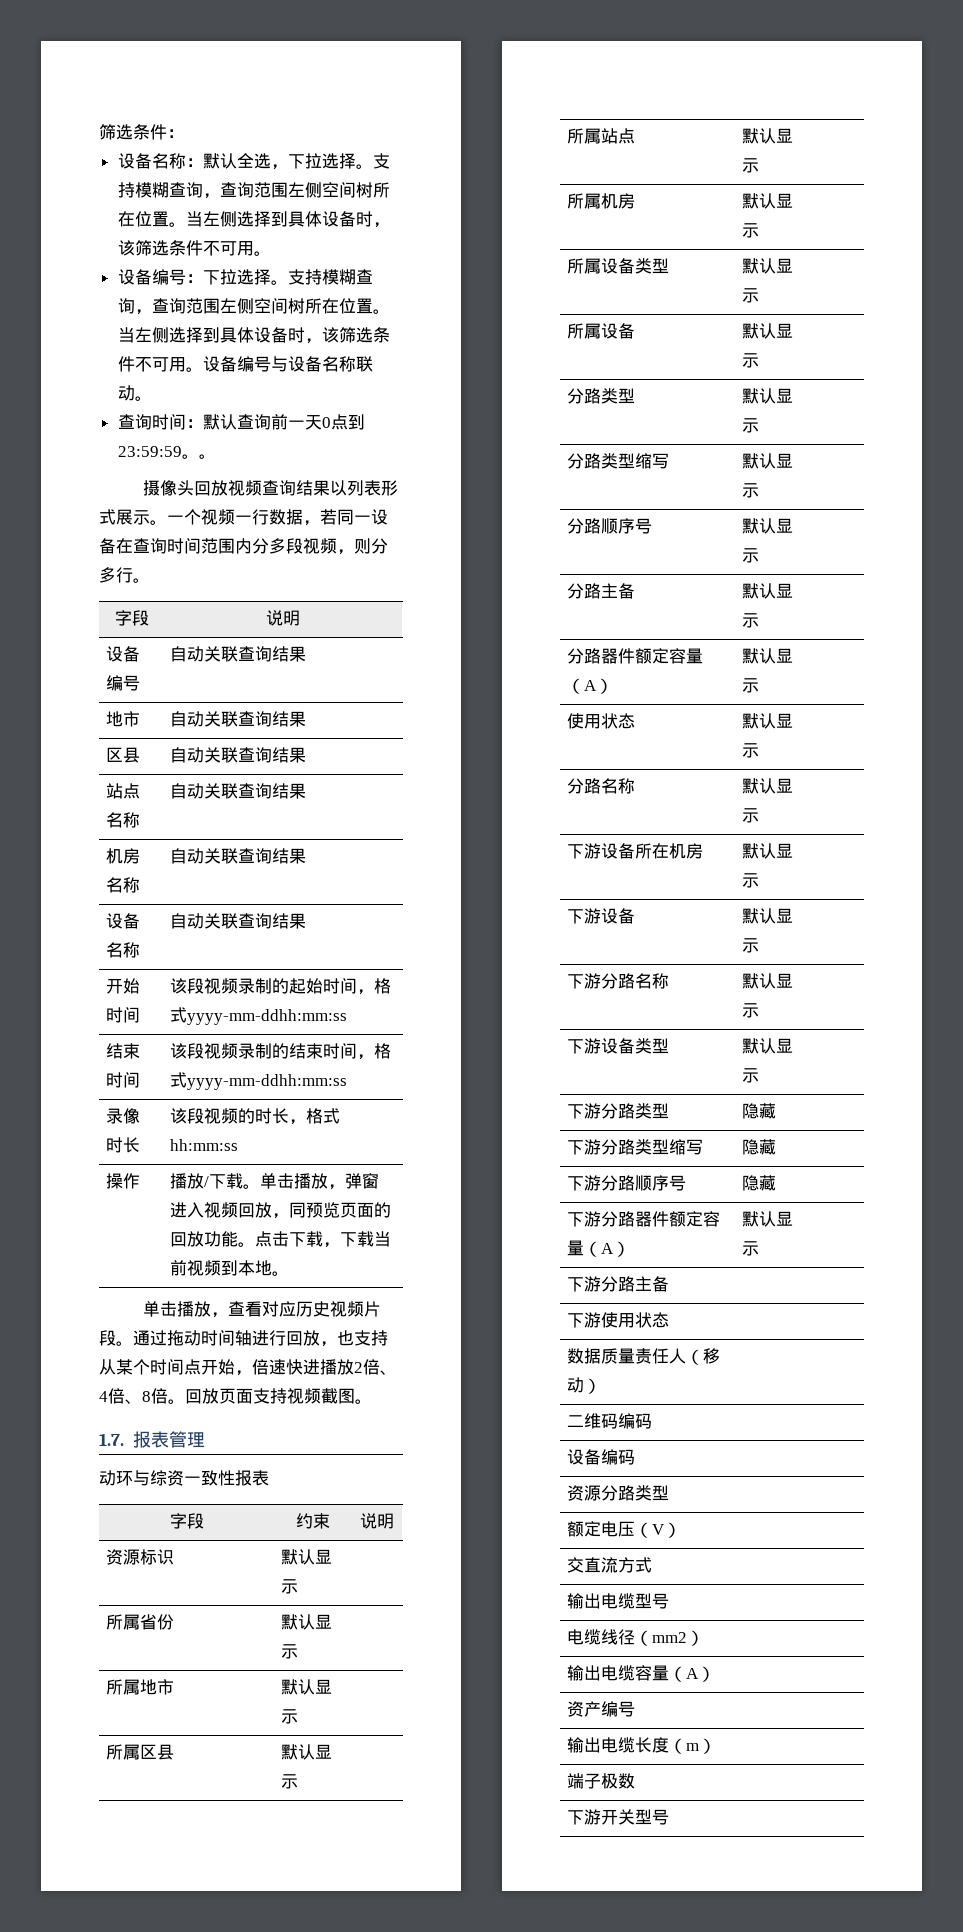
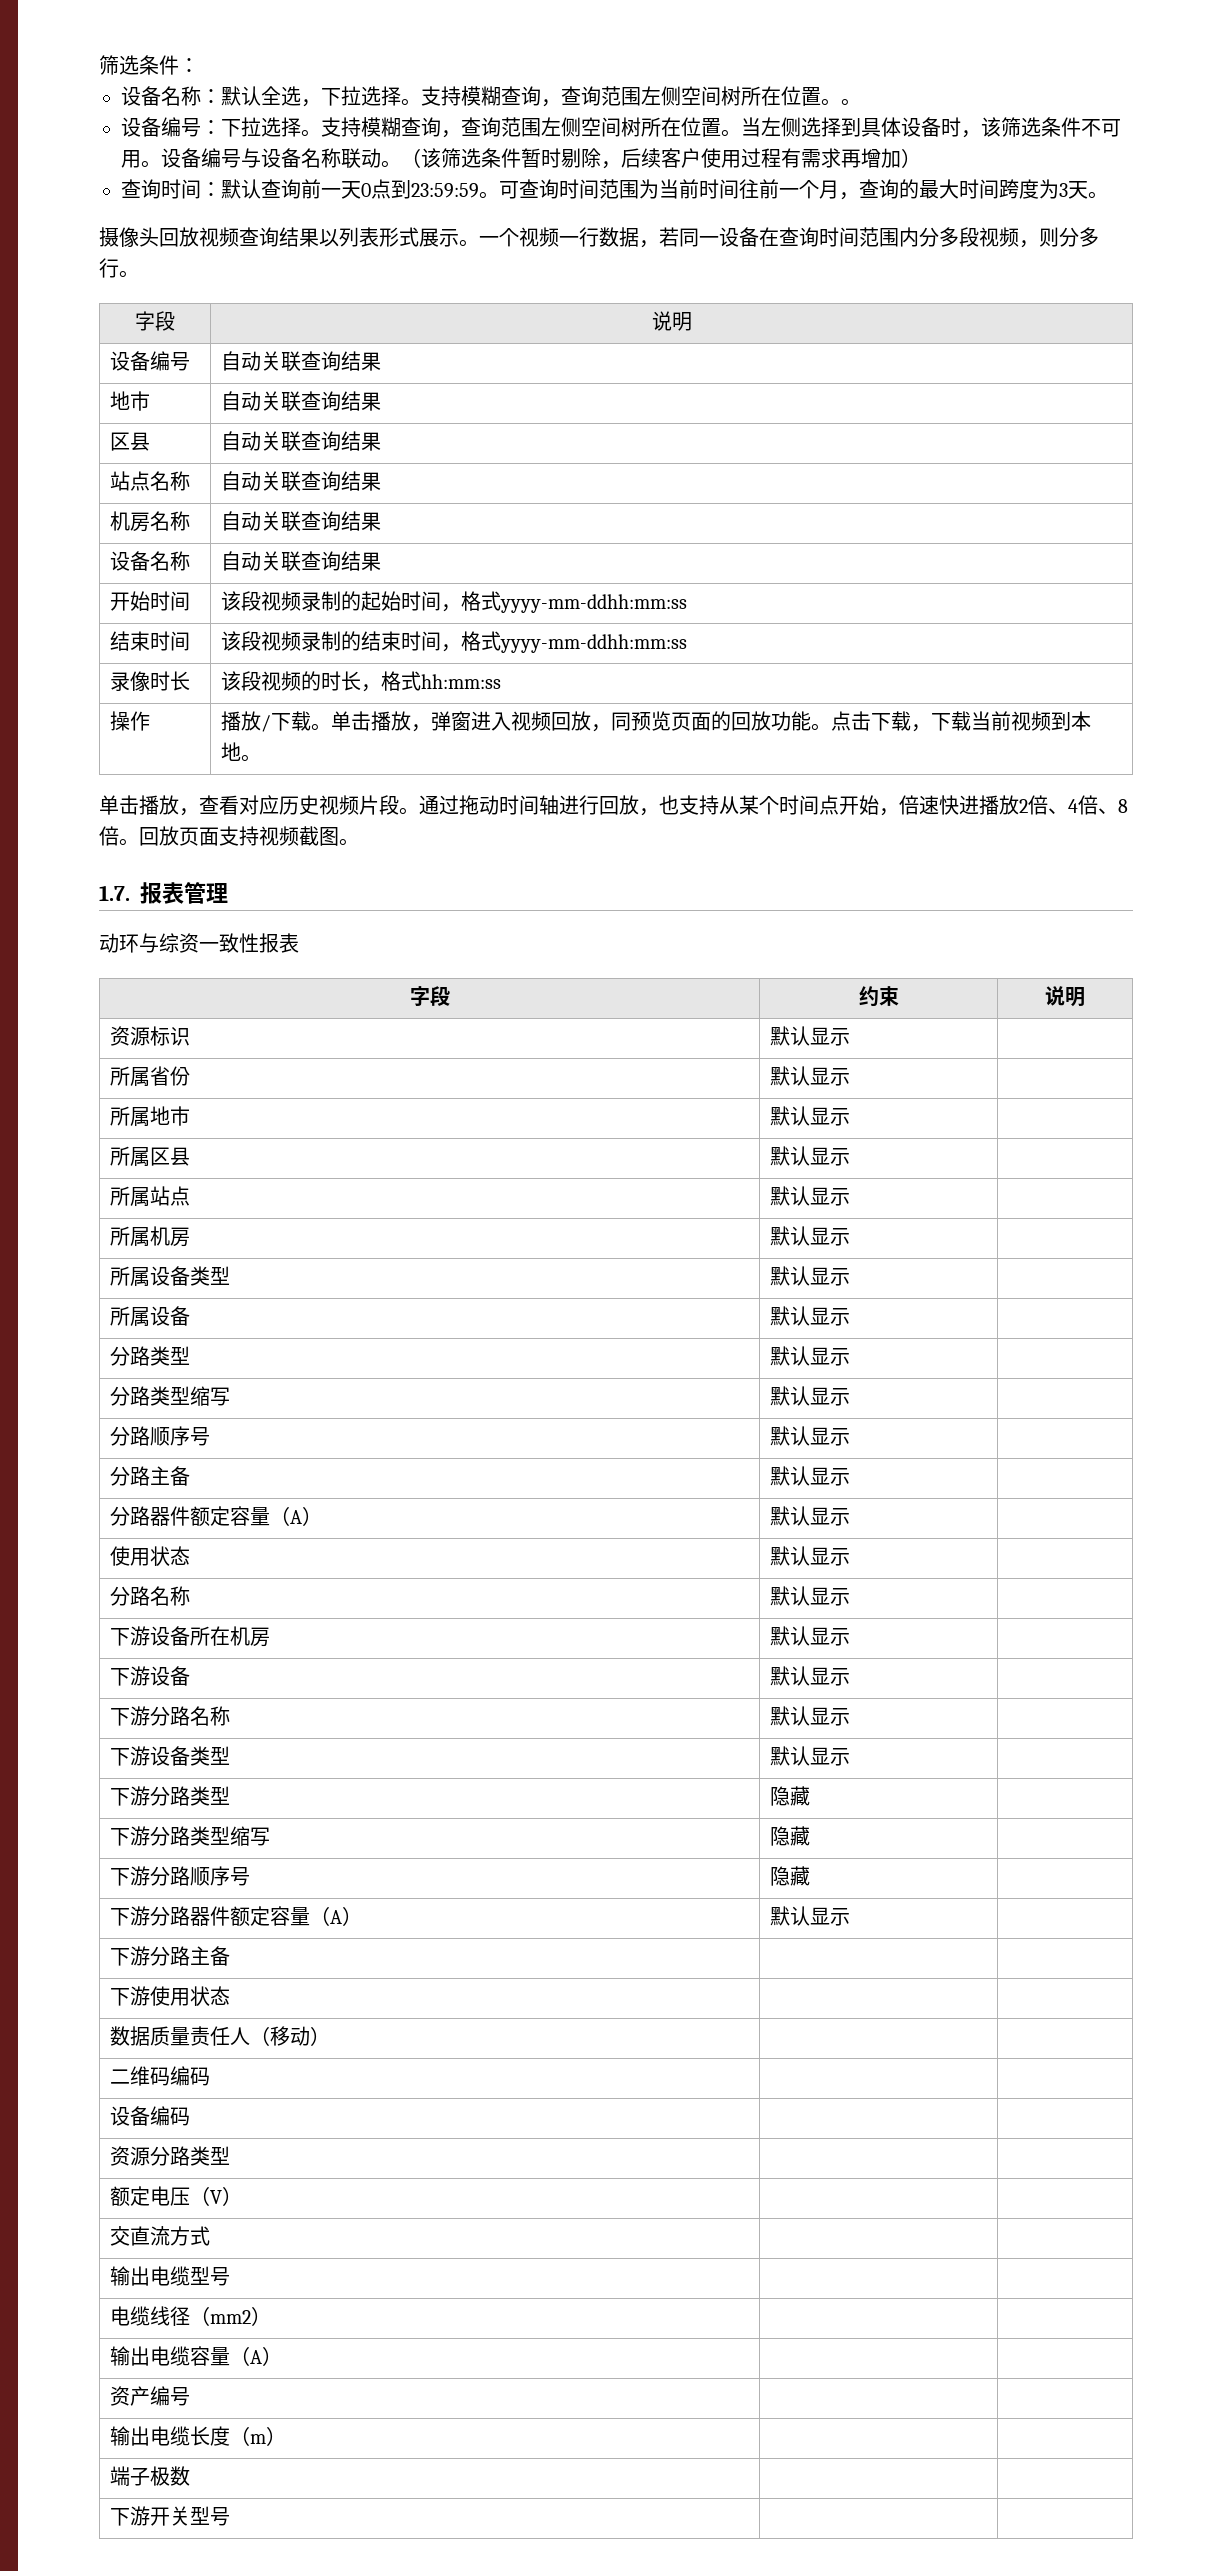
- 设备名称：默认全选，下拉选择。支持模糊查询，查询范围左侧空间树所在位置。当左侧选择到具体设备时，该筛选条件不可用。
+ 设备名称：默认全选，下拉选择。支持模糊查询，查询范围左侧空间树所在位置。。
+ （该筛选条件暂时剔除，后续客户使用过程有需求再增加）
- 查询时间：默认查询前一天0点到23:59:59。。
+ 查询时间：默认查询前一天0点到23:59:59。可查询时间范围为当前时间往前一个月，查询的最大时间跨度为3天。

